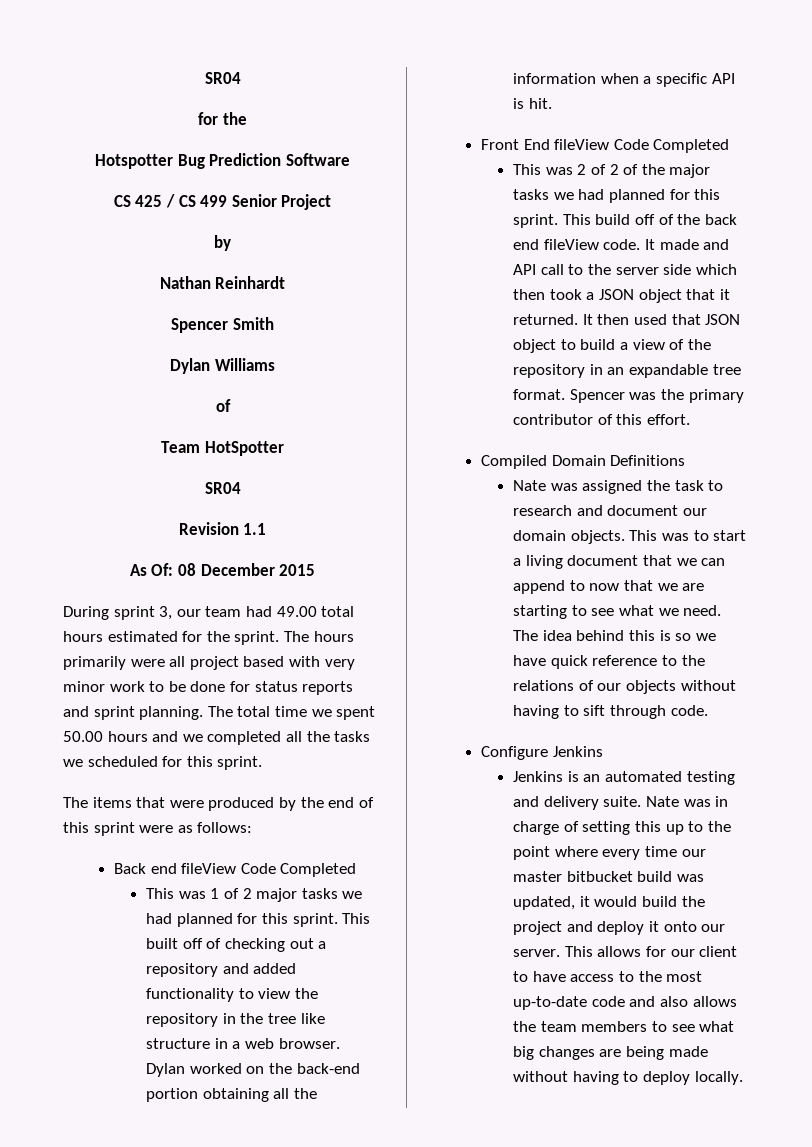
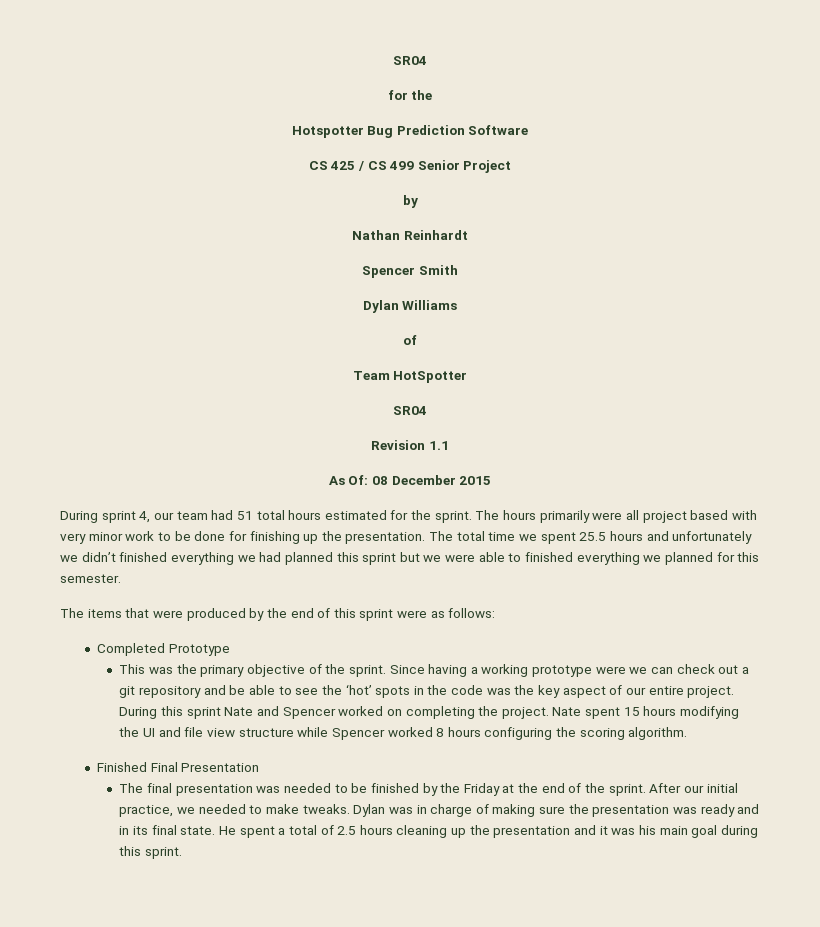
- During sprint 3, our team had 49.00 total hours estimated for the sprint.
+ During sprint 4, our team had 51 total hours estimated for the sprint.
- The hours primarily were all project based with very minor work to be done for status reports and sprint planning.
+ The hours primarily were all project based with very minor work to be done for finishing up the presentation.
- The total time we spent 50.00 hours and we completed all the tasks we scheduled for this sprint.
+ The total time we spent 25.5 hours and unfortunately we didn’t finished everything we had planned this sprint but we were able to finished everything we planned for this semester.
- Back end fileView Code Completed
- This was 1 of 2 major tasks we had planned for this sprint. This built off of checking out a repository and added functionality to view the repository in the tree like structure in a web browser. Dylan worked on the back-end portion obtaining all the information when a specific API is hit.
- Front End fileView Code Completed
- This was 2 of 2 of the major tasks we had planned for this sprint. This build off of the back end fileView code. It made and API call to the server side which then took a JSON object that it returned. It then used that JSON object to build a view of the repository in an expandable tree format. Spencer was the primary contributor of this effort.
- Compiled Domain Definitions
- Nate was assigned the task to research and document our domain objects. This was to start a living document that we can append to now that we are starting to see what we need. The idea behind this is so we have quick reference to the relations of our objects without having to sift through code.
- Configure Jenkins
- Jenkins is an automated testing and delivery suite. Nate was in charge of setting this up to the point where every time our master bitbucket build was updated, it would build the project and deploy it onto our server. This allows for our client to have access to the most up-to-date code and also allows the team members to see what big changes are being made without having to deploy locally.
+ Completed Prototype
+ This was the primary objective of the sprint. Since having a working prototype were we can check out a git repository and be able to see the ‘hot’ spots in the code was the key aspect of our entire project. During this sprint Nate and Spencer worked on completing the project. Nate spent 15 hours modifying the UI and file view structure while Spencer worked 8 hours configuring the scoring algorithm.
+ Finished Final Presentation
+ The final presentation was needed to be finished by the Friday at the end of the sprint. After our initial practice, we needed to make tweaks. Dylan was in charge of making sure the presentation was ready and in its final state. He spent a total of 2.5 hours cleaning up the presentation and it was his main goal during this sprint.

